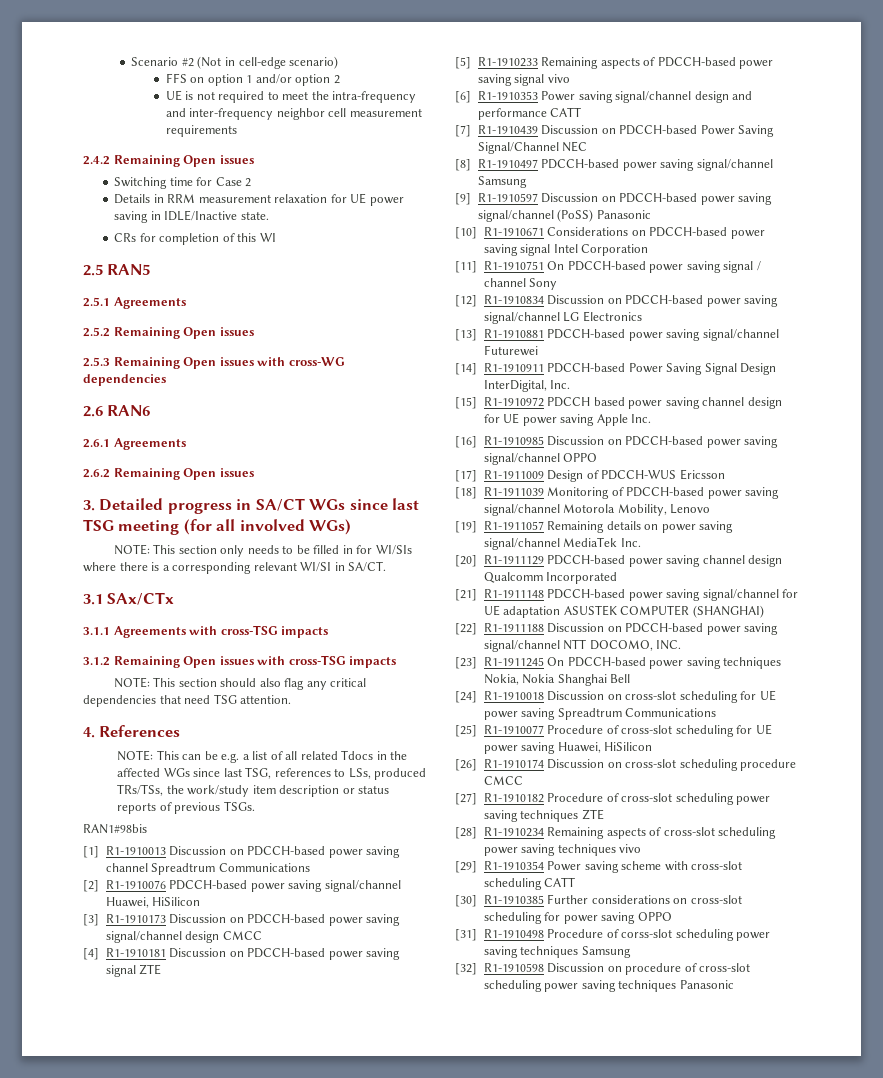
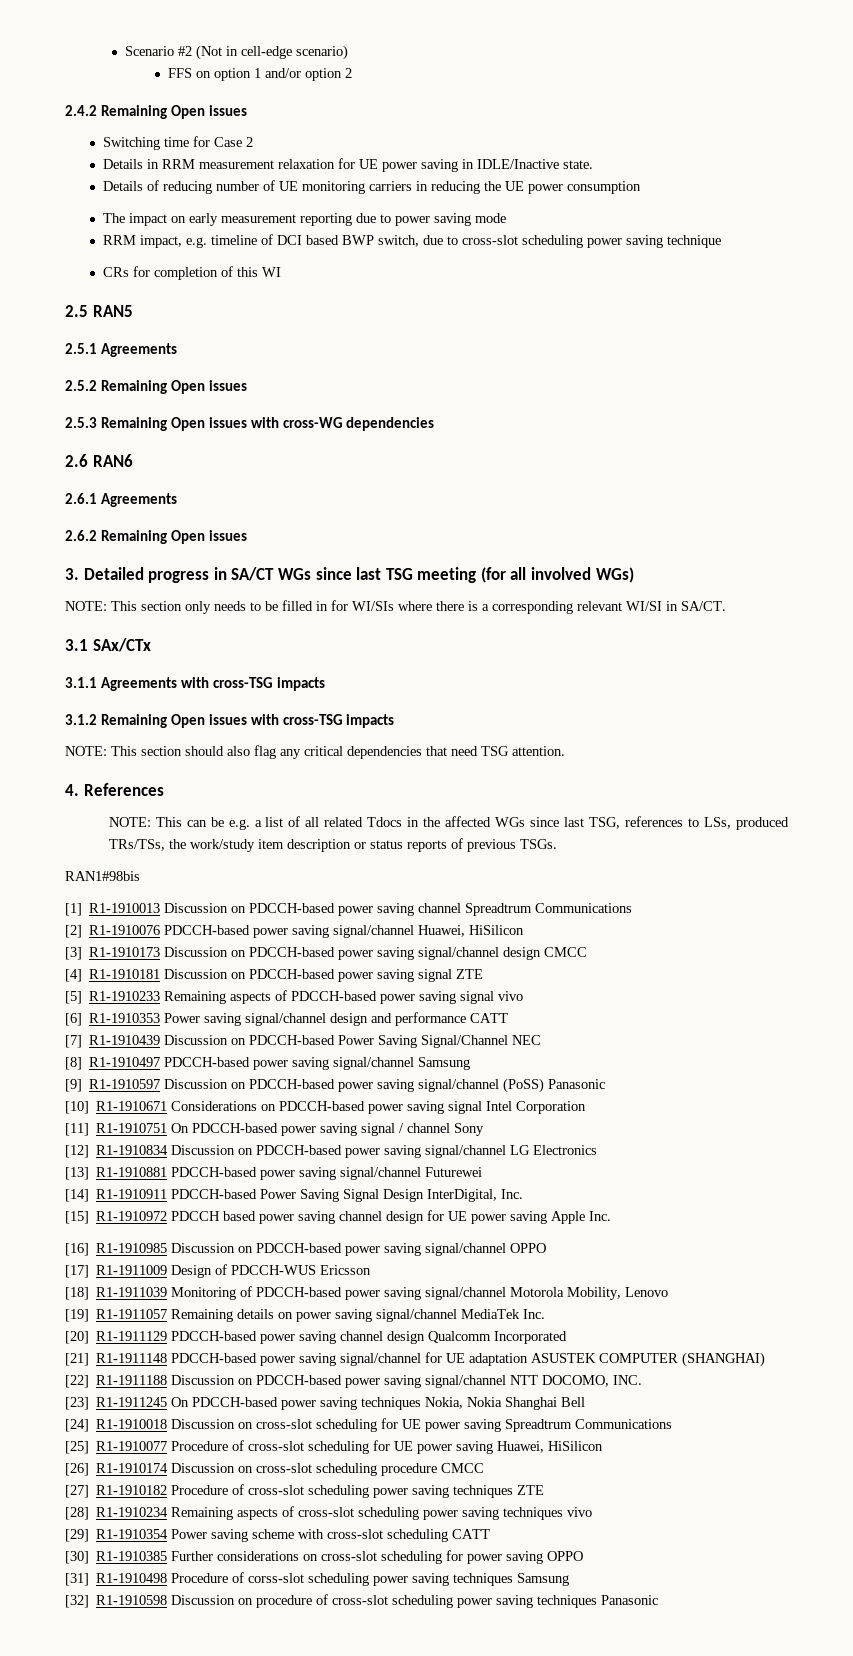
- UE is not required to meet the intra-frequency and inter-frequency neighbor cell measurement requirements
+ Details of reducing number of UE monitoring carriers in reducing the UE power consumption
+ The impact on early measurement reporting due to power saving mode
+ RRM impact, e.g. timeline of DCI based BWP switch, due to cross-slot scheduling power saving technique

